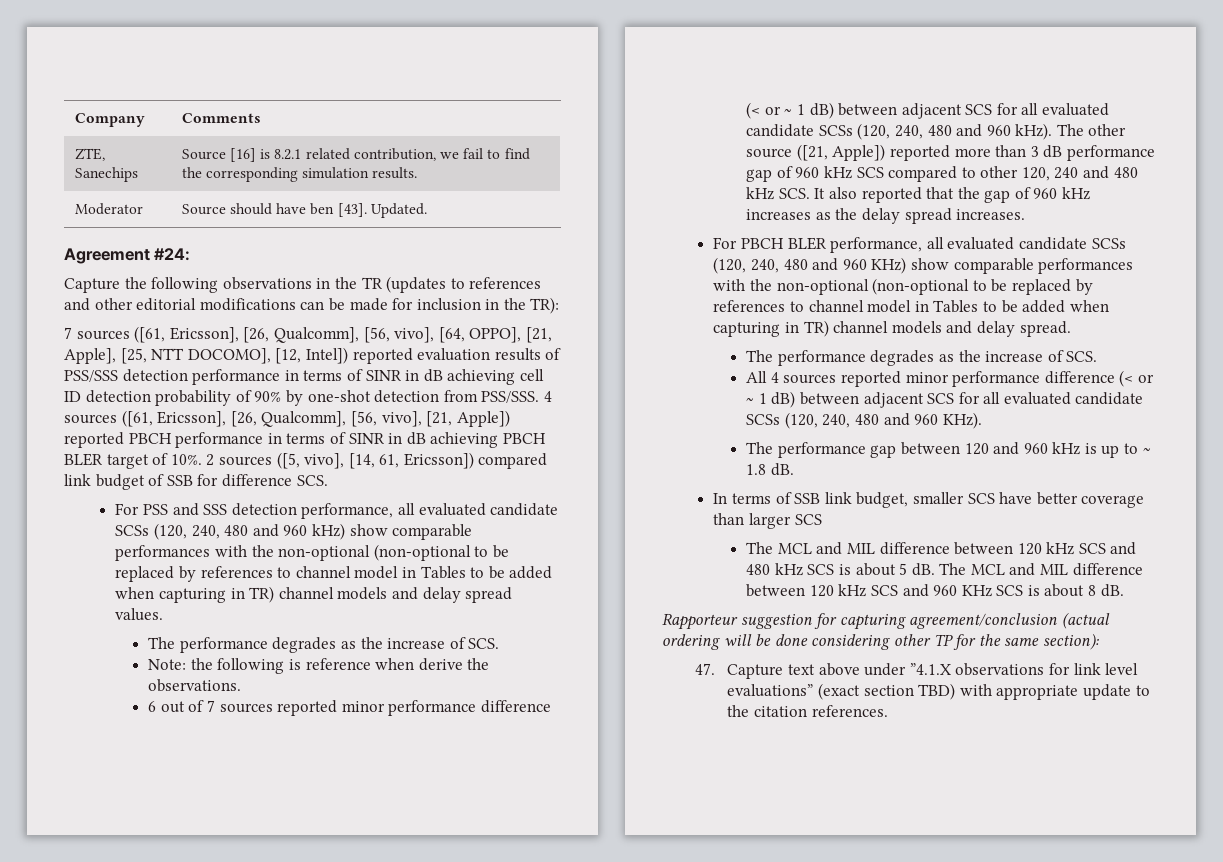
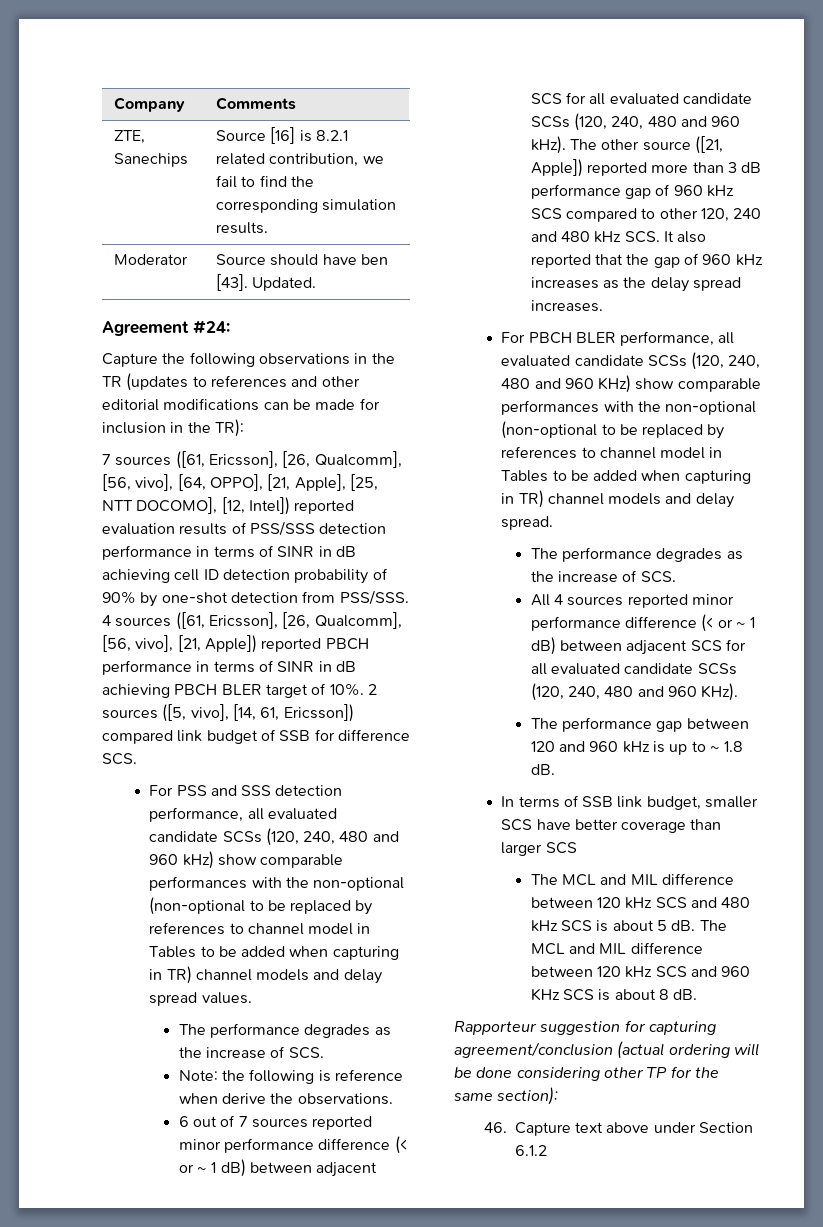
- 47. Capture text above under ”4.1.X observations for link level evaluations” (exact section TBD) with appropriate update to the citation references.
+ 46. Capture text above under Section 6.1.2

